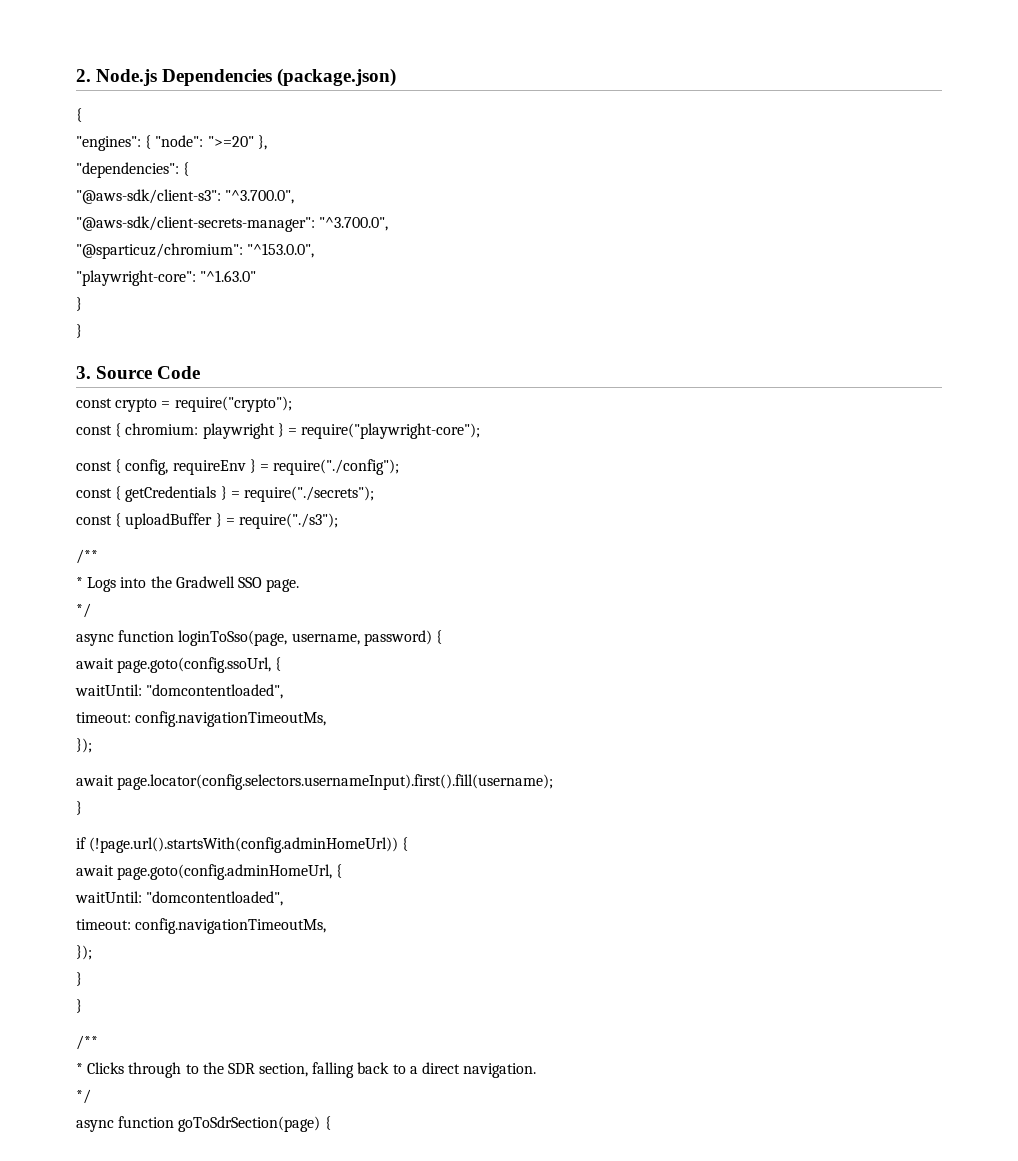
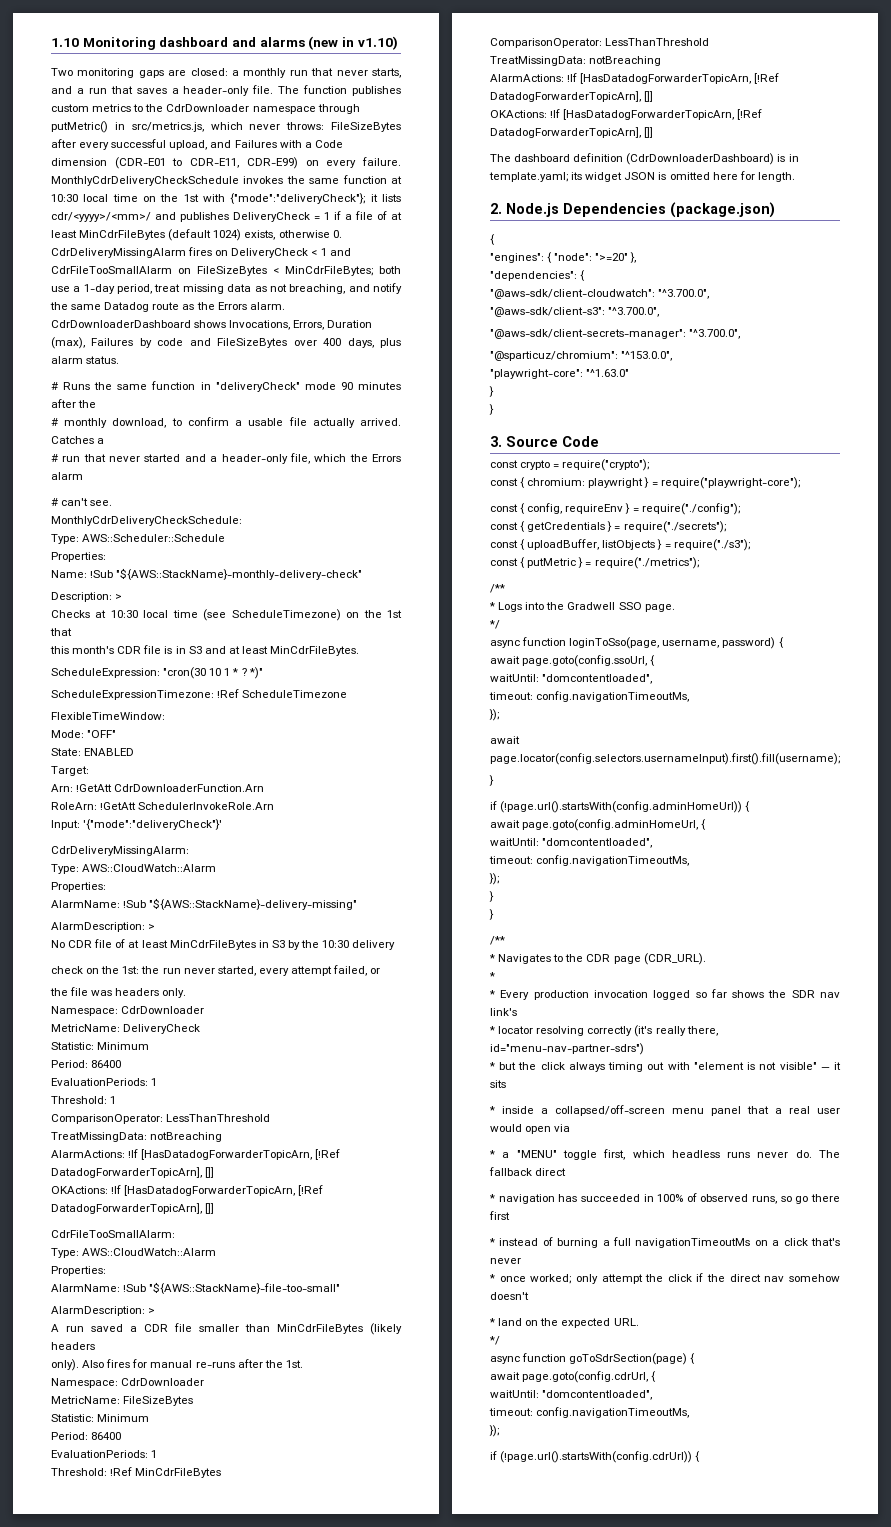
+ 1.10 Monitoring dashboard and alarms (new in v1.10)
+ Two monitoring gaps are closed: a monthly run that never starts, and a run that saves a header-only file. The function publishes custom metrics to the CdrDownloader namespace through putMetric() in src/metrics.js, which never throws: FileSizeBytes after every successful upload, and Failures with a Code dimension (CDR-E01 to CDR-E11, CDR-E99) on every failure. MonthlyCdrDeliveryCheckSchedule invokes the same function at 10:30 local time on the 1st with {"mode":"deliveryCheck"}; it lists cdr/<yyyy>/<mm>/ and publishes DeliveryCheck = 1 if a file of at least MinCdrFileBytes (default 1024) exists, otherwise 0. CdrDeliveryMissingAlarm fires on DeliveryCheck < 1 and CdrFileTooSmallAlarm on FileSizeBytes < MinCdrFileBytes; both use a 1-day period, treat missing data as not breaching, and notify the same Datadog route as the Errors alarm. CdrDownloaderDashboard shows Invocations, Errors, Duration (max), Failures by code and FileSizeBytes over 400 days, plus alarm status.
+ # Runs the same function in "deliveryCheck" mode 90 minutes after the
+ # monthly download, to confirm a usable file actually arrived. Catches a
+ # run that never started and a header-only file, which the Errors alarm
+ # can't see.
+ MonthlyCdrDeliveryCheckSchedule:
+ Type: AWS::Scheduler::Schedule
+ Properties:
+ Name: !Sub "${AWS::StackName}-monthly-delivery-check"
+ Description: >
+ Checks at 10:30 local time (see ScheduleTimezone) on the 1st that
+ this month's CDR file is in S3 and at least MinCdrFileBytes.
+ ScheduleExpression: "cron(30 10 1 * ? *)"
+ ScheduleExpressionTimezone: !Ref ScheduleTimezone
+ FlexibleTimeWindow:
+ Mode: "OFF"
+ State: ENABLED
+ Target:
+ Arn: !GetAtt CdrDownloaderFunction.Arn
+ RoleArn: !GetAtt SchedulerInvokeRole.Arn
+ Input: '{"mode":"deliveryCheck"}'
+ CdrDeliveryMissingAlarm:
+ Type: AWS::CloudWatch::Alarm
+ Properties:
+ AlarmName: !Sub "${AWS::StackName}-delivery-missing"
+ AlarmDescription: >
+ No CDR file of at least MinCdrFileBytes in S3 by the 10:30 delivery
+ check on the 1st: the run never started, every attempt failed, or
+ the file was headers only.
+ Namespace: CdrDownloader
+ MetricName: DeliveryCheck
+ Statistic: Minimum
+ Period: 86400
+ EvaluationPeriods: 1
+ Threshold: 1
+ ComparisonOperator: LessThanThreshold
+ TreatMissingData: notBreaching
+ AlarmActions: !If [HasDatadogForwarderTopicArn, [!Ref DatadogForwarderTopicArn], []]
+ OKActions: !If [HasDatadogForwarderTopicArn, [!Ref DatadogForwarderTopicArn], []]
+ CdrFileTooSmallAlarm:
+ Type: AWS::CloudWatch::Alarm
+ Properties:
+ AlarmName: !Sub "${AWS::StackName}-file-too-small"
+ AlarmDescription: >
+ A run saved a CDR file smaller than MinCdrFileBytes (likely headers
+ only). Also fires for manual re-runs after the 1st.
+ Namespace: CdrDownloader
+ MetricName: FileSizeBytes
+ Statistic: Minimum
+ Period: 86400
+ EvaluationPeriods: 1
+ Threshold: !Ref MinCdrFileBytes
+ ComparisonOperator: LessThanThreshold
+ TreatMissingData: notBreaching
+ AlarmActions: !If [HasDatadogForwarderTopicArn, [!Ref DatadogForwarderTopicArn], []]
+ OKActions: !If [HasDatadogForwarderTopicArn, [!Ref DatadogForwarderTopicArn], []]
+ The dashboard definition (CdrDownloaderDashboard) is in template.yaml; its widget JSON is omitted here for length.
+ "@aws-sdk/client-cloudwatch": "^3.700.0",
- const { uploadBuffer } = require("./s3");
+ const { uploadBuffer, listObjects } = require("./s3");
+ const { putMetric } = require("./metrics");
- * Clicks through to the SDR section, falling back to a direct navigation.
+ * Navigates to the CDR page (CDR_URL).
+ *
+ * Every production invocation logged so far shows the SDR nav link's
+ * locator resolving correctly (it's really there, id="menu-nav-partner-sdrs")
+ * but the click always timing out with "element is not visible" — it sits
+ * inside a collapsed/off-screen menu panel that a real user would open via
+ * a "MENU" toggle first, which headless runs never do. The fallback direct
+ * navigation has succeeded in 100% of observed runs, so go there first
+ * instead of burning a full navigationTimeoutMs on a click that's never
+ * once worked; only attempt the click if the direct nav somehow doesn't
+ * land on the expected URL.
+ await page.goto(config.cdrUrl, {
+ waitUntil: "domcontentloaded",
+ timeout: config.navigationTimeoutMs,
+ });
+ if (!page.url().startsWith(config.cdrUrl)) {

